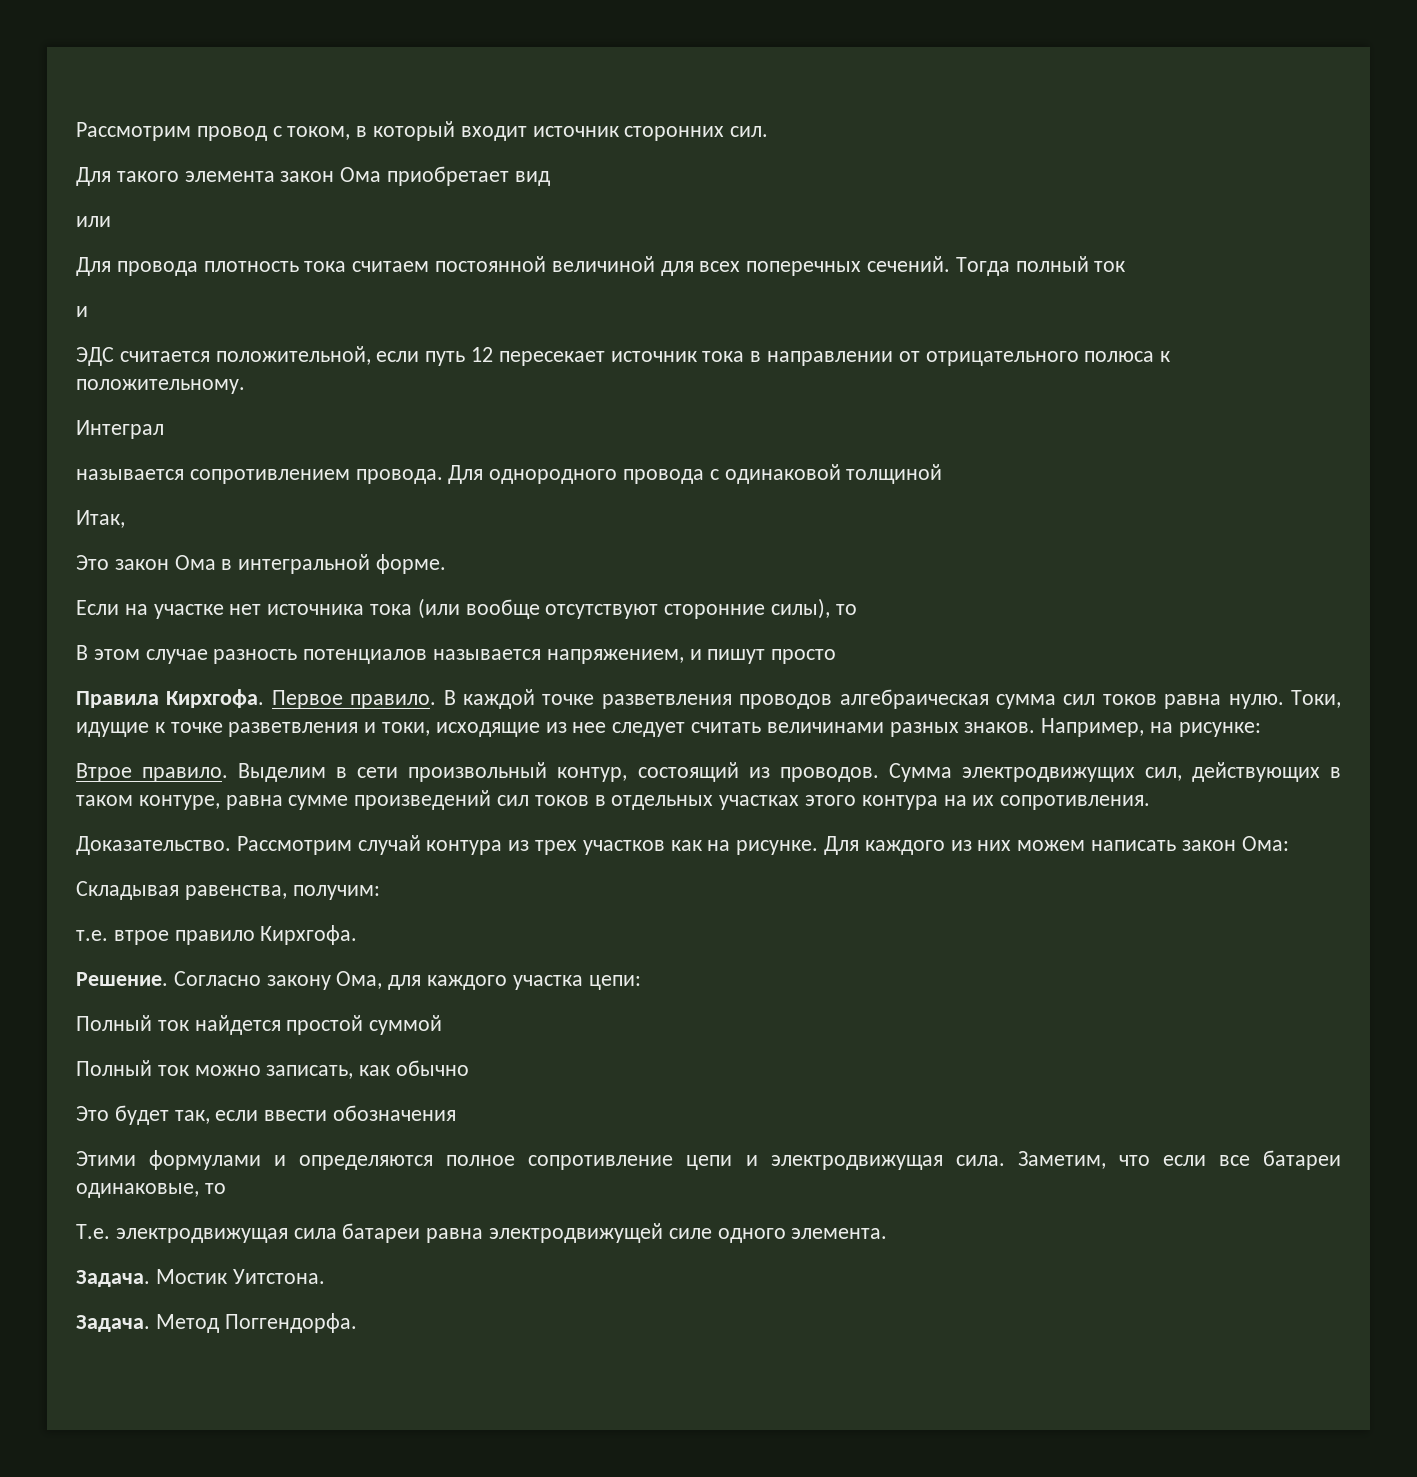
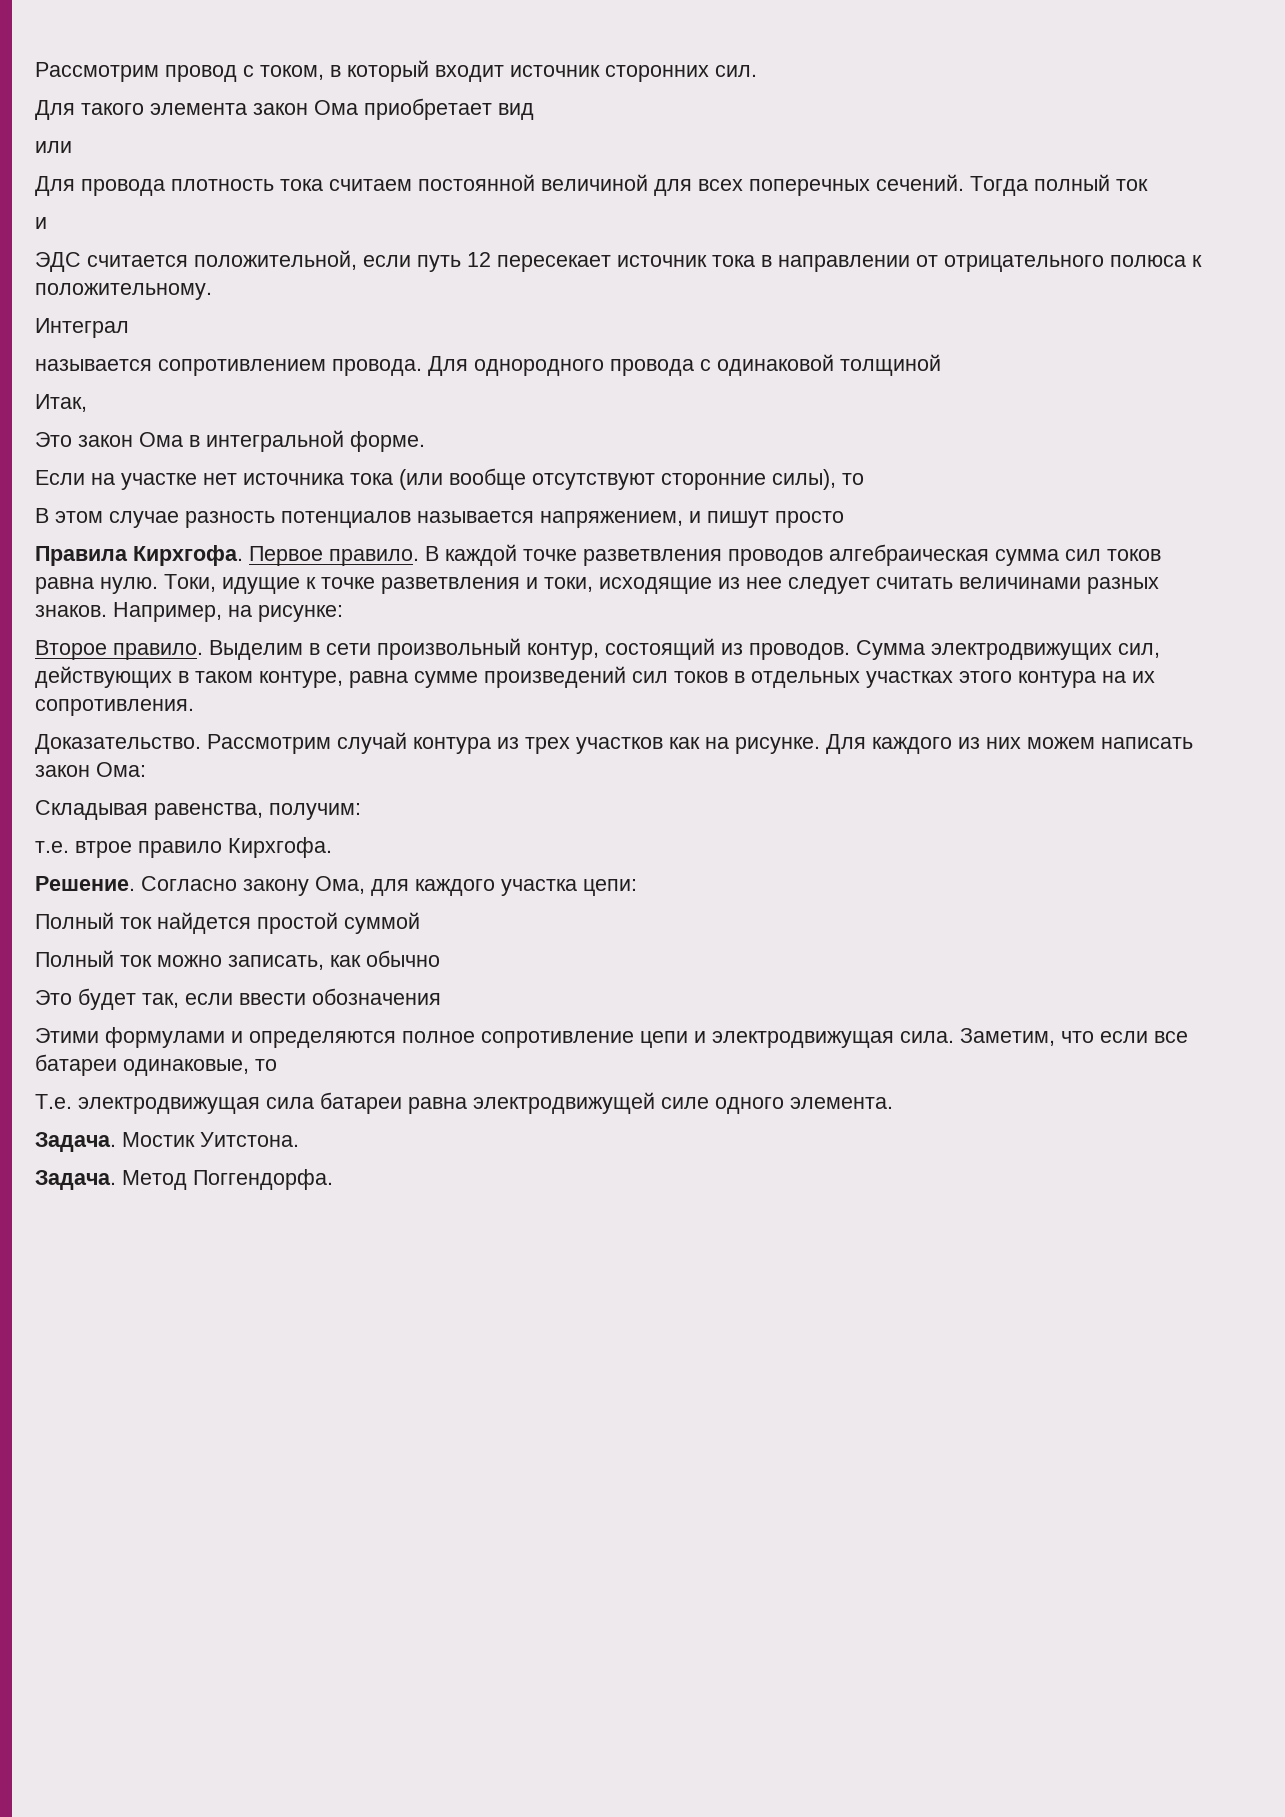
- Втрое правило.
+ Второе правило.

